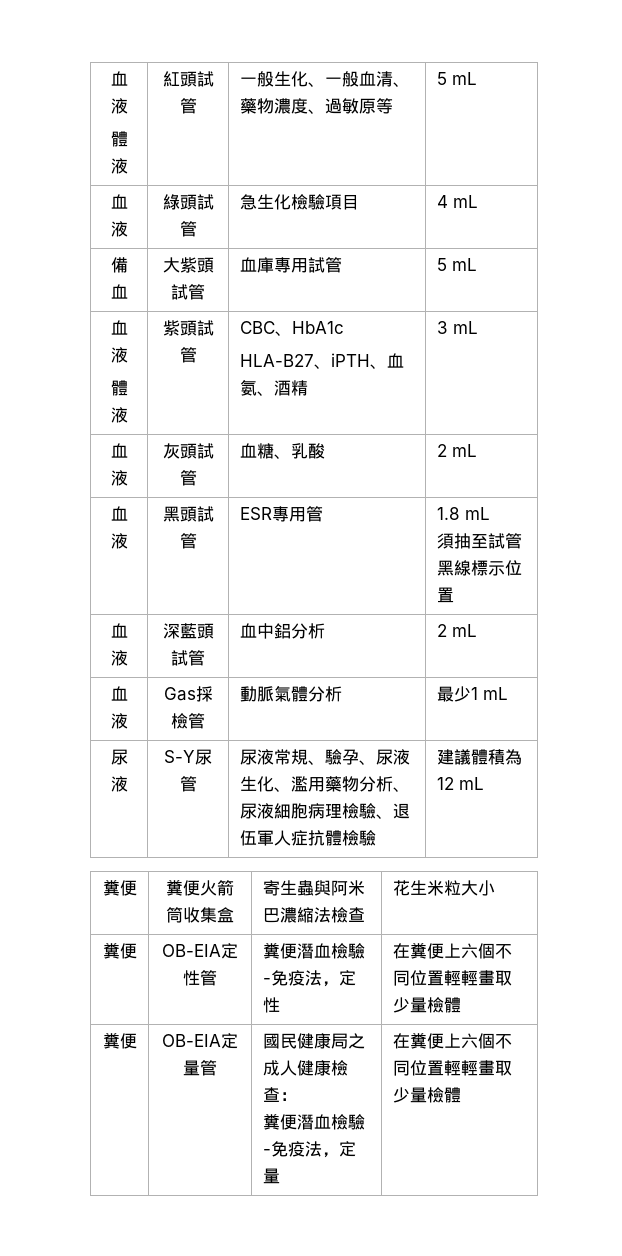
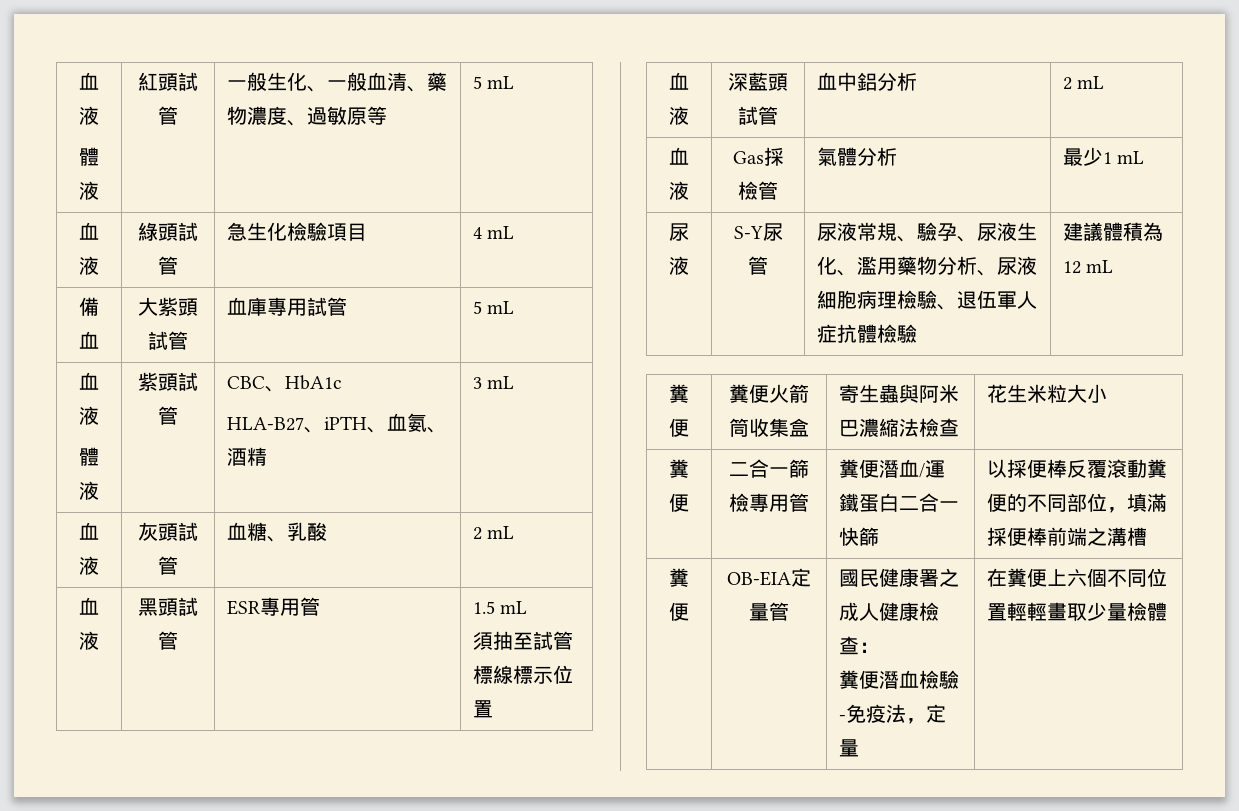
- 血液 | 黑頭試管 | ESR專用管 | 1.8 mL
- 須抽至試管黑線標示位置
+ 血液 | 黑頭試管 | ESR專用管 | 1.5 mL
+ 須抽至試管標線標示位置
- 血液 | Gas採檢管 | 動脈氣體分析 | 最少1 mL
+ 血液 | Gas採檢管 | 氣體分析 | 最少1 mL
- 糞便 | OB-EIA定性管 | 糞便潛血檢驗-免疫法，定性 | 在糞便上六個不同位置輕輕畫取少量檢體
+ 糞便 | 二合一篩檢專用管 | 糞便潛血/運鐵蛋白二合一快篩 | 以採便棒反覆滾動糞便的不同部位，填滿採便棒前端之溝槽
- 糞便 | OB-EIA定量管 | 國民健康局之成人健康檢查：
+ 糞便 | OB-EIA定量管 | 國民健康署之成人健康檢查：

